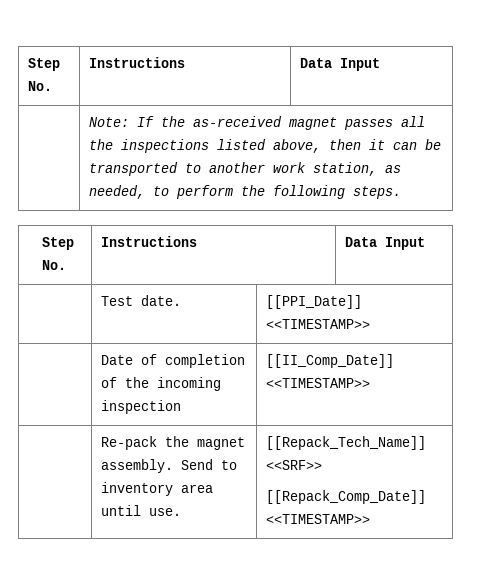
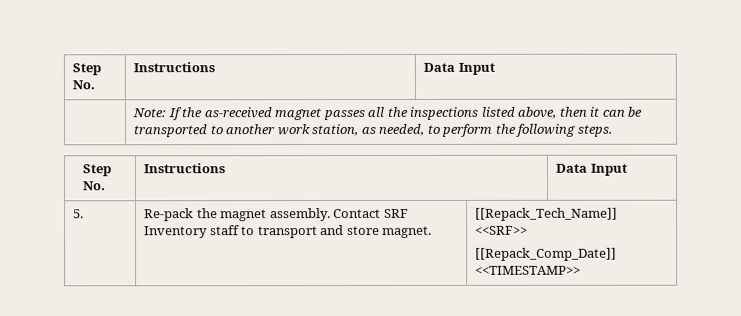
- | Test date. | [[PPI_Date]] <<TIMESTAMP>>
- | Date of completion of the incoming inspection | [[II_Comp_Date]] <<TIMESTAMP>>
- | Re-pack the magnet assembly. Send to inventory area until use. | [[Repack_Tech_Name]] <<SRF>>
+ 5. | Re-pack the magnet assembly. Contact SRF Inventory staff to transport and store magnet. | [[Repack_Tech_Name]] <<SRF>>

